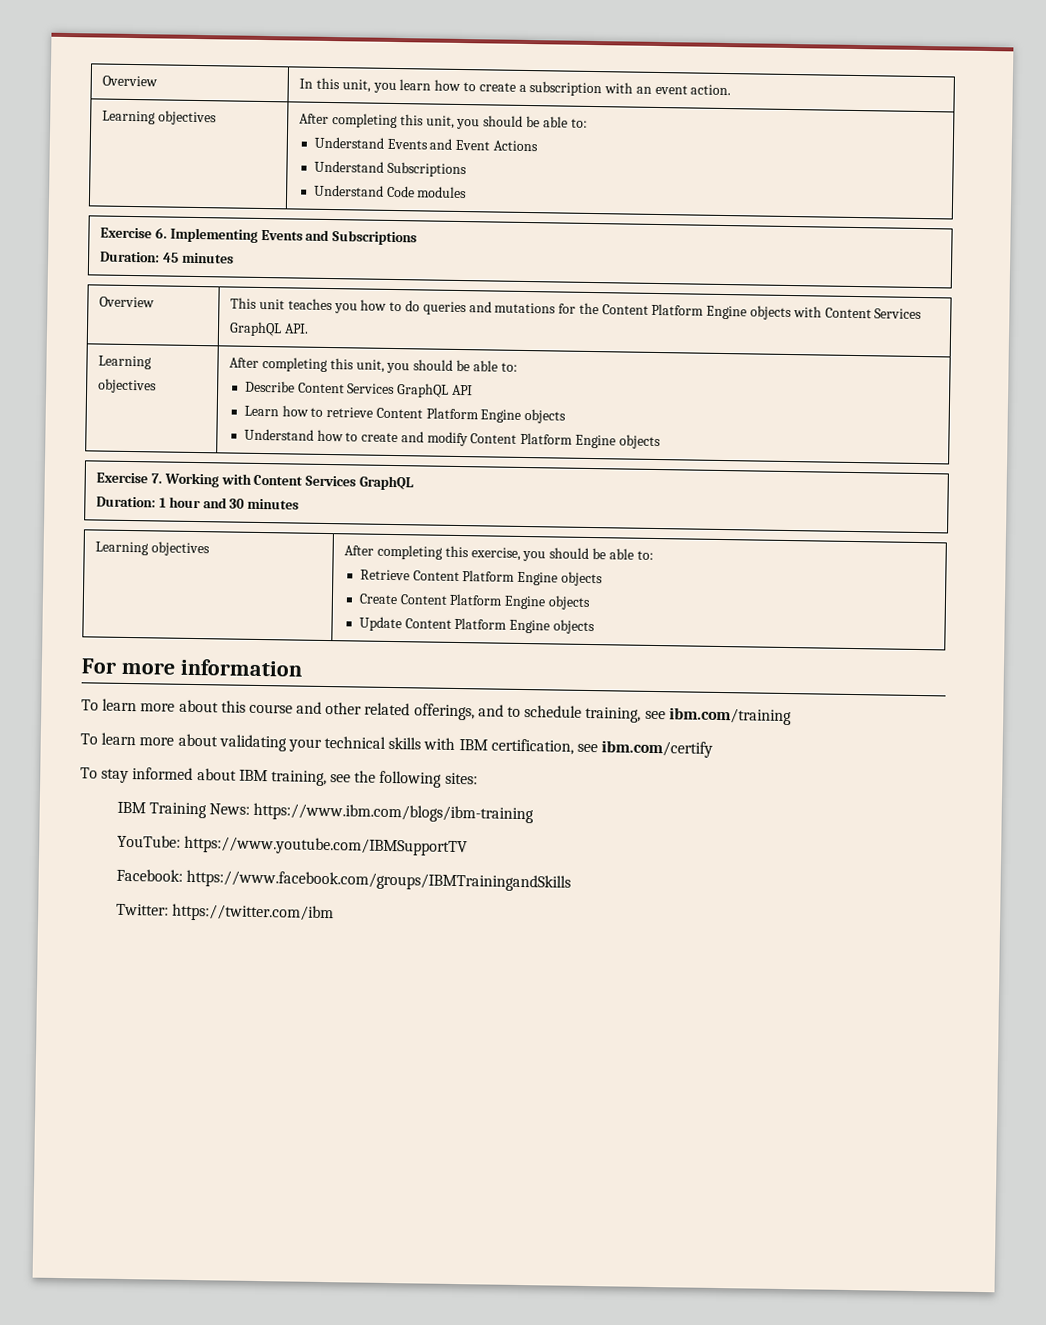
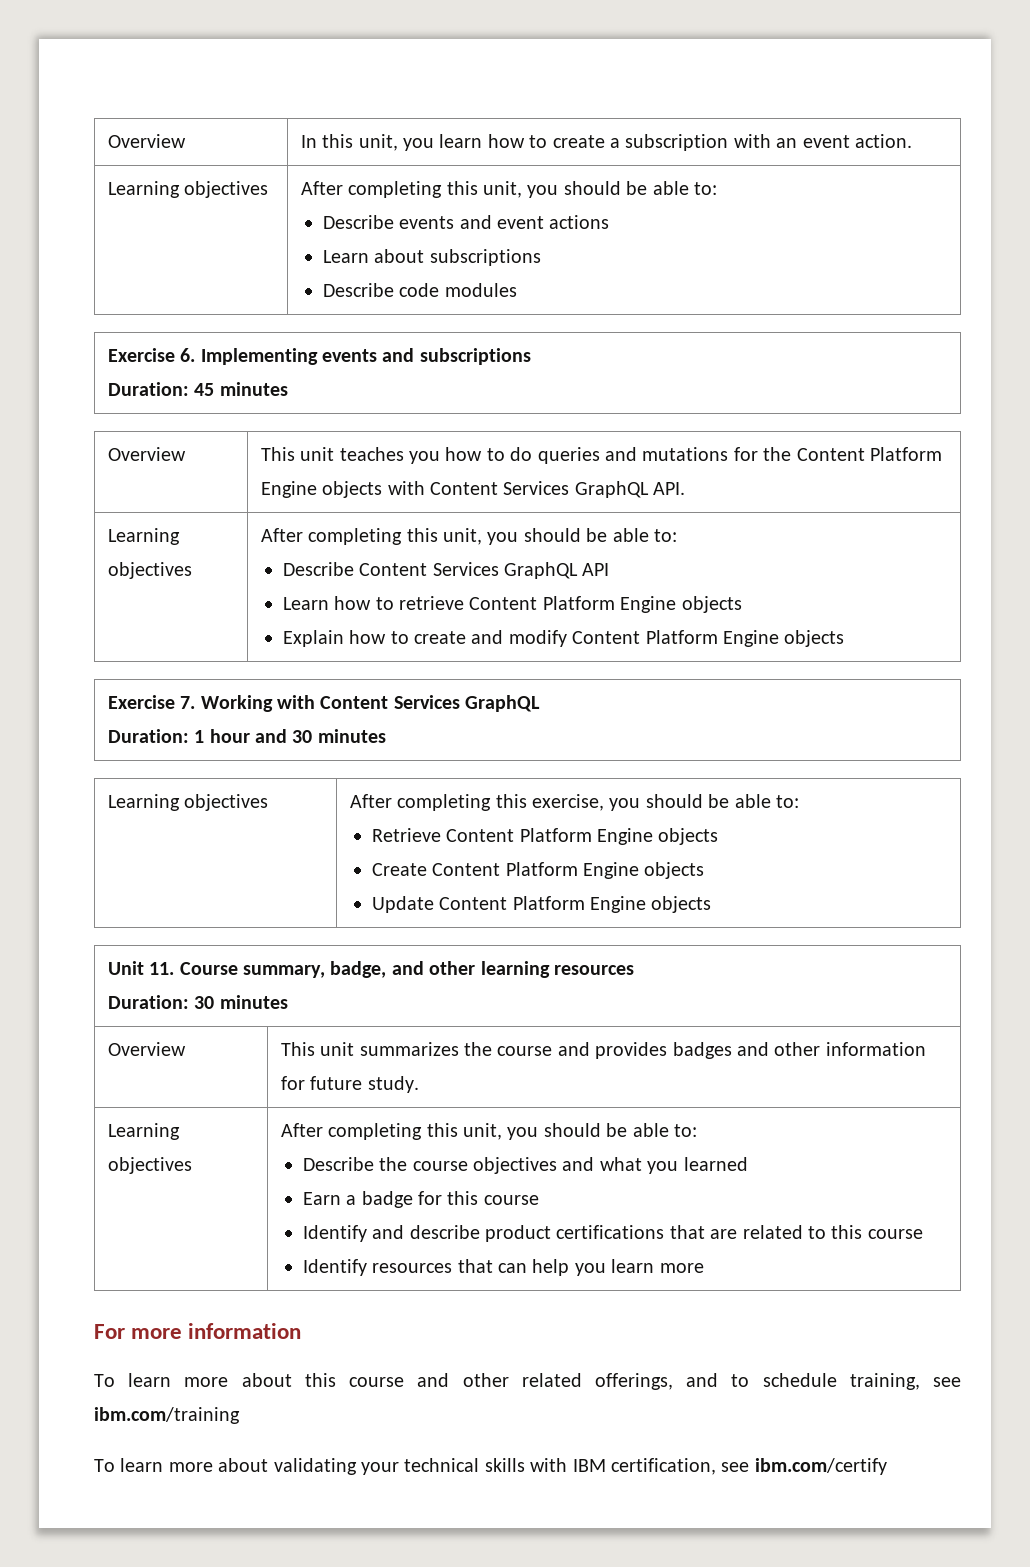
  Overview | In this unit, you learn how to create a subscription with an event action.
  Learning objectives | After completing this unit, you should be able to:
- Understand Events and Event Actions
- Understand Subscriptions
- Understand Code modules
+ Describe events and event actions
+ Learn about subscriptions
+ Describe code modules
- Exercise 6. Implementing Events and Subscriptions
+ Exercise 6. Implementing events and subscriptions
  Overview | This unit teaches you how to do queries and mutations for the Content Platform Engine objects with Content Services GraphQL API.
  Learning objectives | After completing this unit, you should be able to:
  Describe Content Services GraphQL API
  Learn how to retrieve Content Platform Engine objects
- Understand how to create and modify Content Platform Engine objects
+ Explain how to create and modify Content Platform Engine objects
+ Unit 11. Course summary, badge, and other learning resources
+ Duration: 30 minutes
+ Overview | This unit summarizes the course and provides badges and other information for future study.
+ Learning objectives | After completing this unit, you should be able to:
+ Describe the course objectives and what you learned
+ Earn a badge for this course
+ Identify and describe product certifications that are related to this course
+ Identify resources that can help you learn more
- To stay informed about IBM training, see the following sites:
- IBM Training News: https://www.ibm.com/blogs/ibm-training
- YouTube: https://www.youtube.com/IBMSupportTV
- Facebook: https://www.facebook.com/groups/IBMTrainingandSkills
- Twitter: https://twitter.com/ibm

